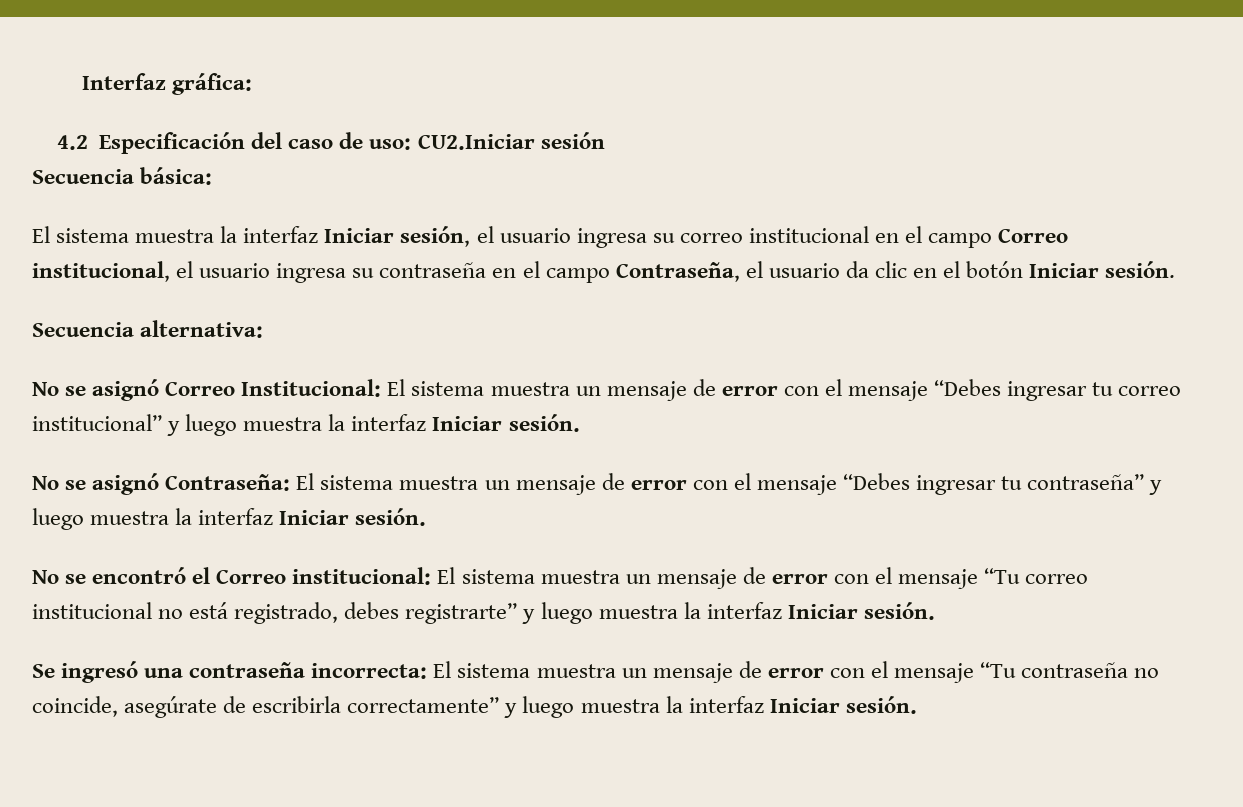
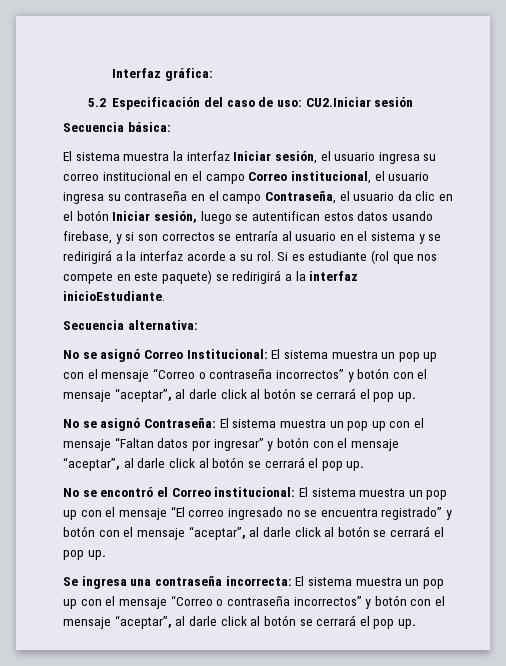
- 4.2 Especificación del caso de uso: CU2.Iniciar sesión
+ 5.2 Especificación del caso de uso: CU2.Iniciar sesión
- El sistema muestra la interfaz Iniciar sesión, el usuario ingresa su correo institucional en el campo Correo institucional, el usuario ingresa su contraseña en el campo Contraseña, el usuario da clic en el botón Iniciar sesión.
+ El sistema muestra la interfaz Iniciar sesión, el usuario ingresa su correo institucional en el campo Correo institucional, el usuario ingresa su contraseña en el campo Contraseña, el usuario da clic en el botón Iniciar sesión, luego se autentifican estos datos usando firebase, y si son correctos se entraría al usuario en el sistema y se redirigirá a la interfaz acorde a su rol. Si es estudiante (rol que nos compete en este paquete) se redirigirá a la interfaz inicioEstudiante.
- No se asignó Correo Institucional: El sistema muestra un mensaje de error con el mensaje “Debes ingresar tu correo institucional” y luego muestra la interfaz Iniciar sesión.
+ No se asignó Correo Institucional: El sistema muestra un pop up con el mensaje “Correo o contraseña incorrectos” y botón con el mensaje “aceptar”, al darle click al botón se cerrará el pop up.
- No se asignó Contraseña: El sistema muestra un mensaje de error con el mensaje “Debes ingresar tu contraseña” y luego muestra la interfaz Iniciar sesión.
+ No se asignó Contraseña: El sistema muestra un pop up con el mensaje “Faltan datos por ingresar” y botón con el mensaje “aceptar”, al darle click al botón se cerrará el pop up.
- No se encontró el Correo institucional: El sistema muestra un mensaje de error con el mensaje “Tu correo institucional no está registrado, debes registrarte” y luego muestra la interfaz Iniciar sesión.
+ No se encontró el Correo institucional: El sistema muestra un pop up con el mensaje “El correo ingresado no se encuentra registrado” y botón con el mensaje “aceptar”, al darle click al botón se cerrará el pop up.
- Se ingresó una contraseña incorrecta: El sistema muestra un mensaje de error con el mensaje “Tu contraseña no coincide, asegúrate de escribirla correctamente” y luego muestra la interfaz Iniciar sesión.
+ Se ingresa una contraseña incorrecta: El sistema muestra un pop up con el mensaje “Correo o contraseña incorrectos” y botón con el mensaje “aceptar”, al darle click al botón se cerrará el pop up.

